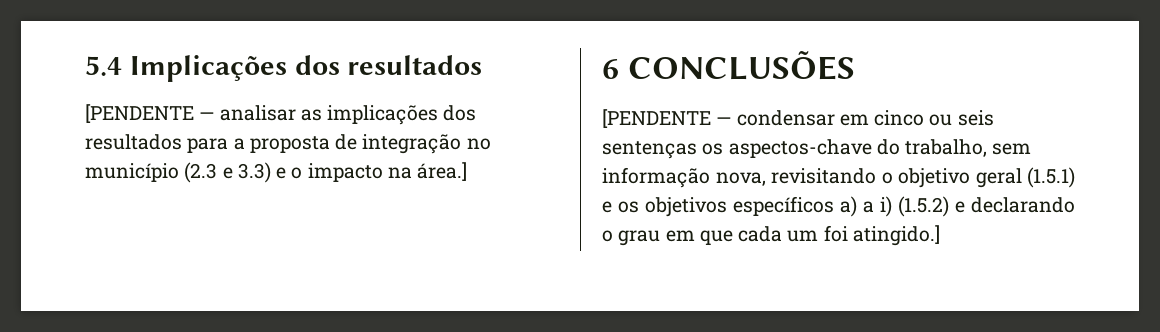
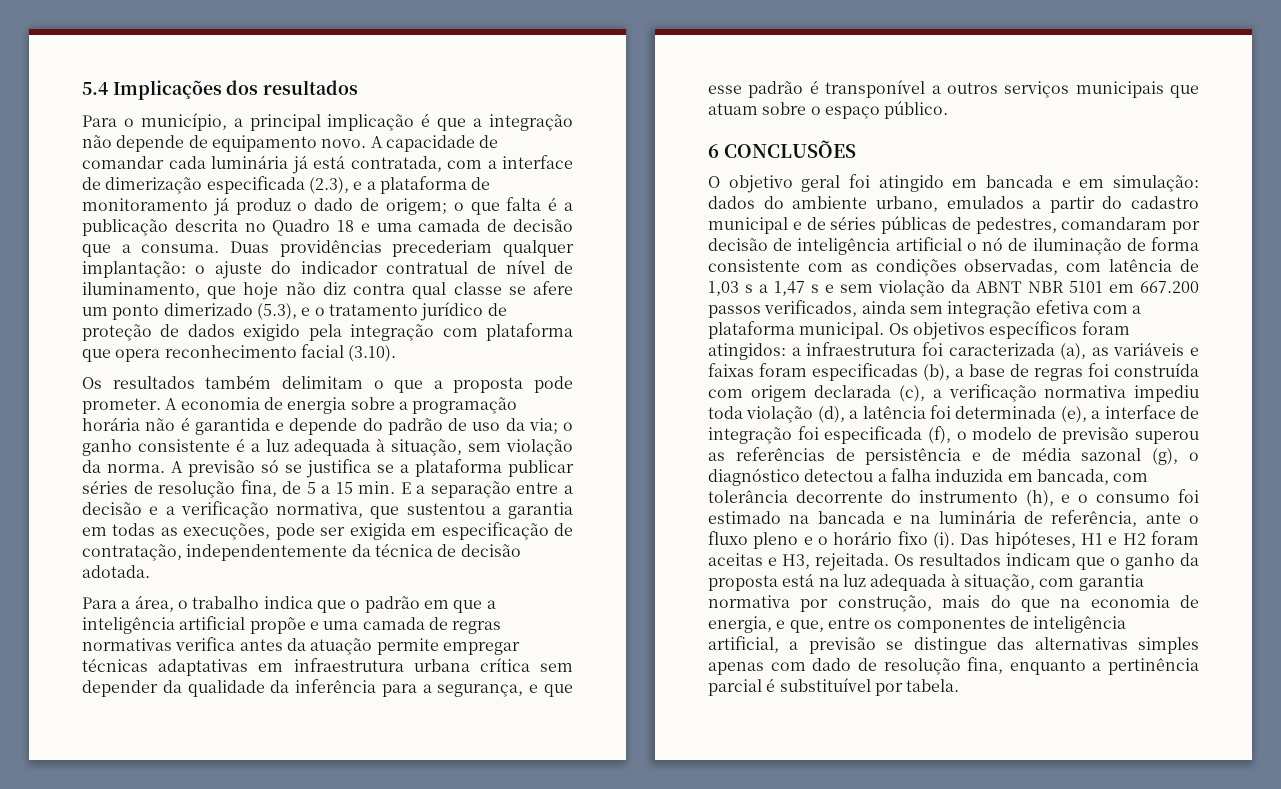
- [PENDENTE — analisar as implicações dos resultados para a proposta de integração no município (2.3 e 3.3) e o impacto na área.]
+ Para o município, a principal implicação é que a integração não depende de equipamento novo. A capacidade de comandar cada luminária já está contratada, com a interface de dimerização especificada (2.3), e a plataforma de monitoramento já produz o dado de origem; o que falta é a publicação descrita no Quadro 18 e uma camada de decisão que a consuma. Duas providências precederiam qualquer implantação: o ajuste do indicador contratual de nível de iluminamento, que hoje não diz contra qual classe se afere um ponto dimerizado (5.3), e o tratamento jurídico de proteção de dados exigido pela integração com plataforma que opera reconhecimento facial (3.10).
+ Os resultados também delimitam o que a proposta pode prometer. A economia de energia sobre a programação horária não é garantida e depende do padrão de uso da via; o ganho consistente é a luz adequada à situação, sem violação da norma. A previsão só se justifica se a plataforma publicar séries de resolução fina, de 5 a 15 min. E a separação entre a decisão e a verificação normativa, que sustentou a garantia em todas as execuções, pode ser exigida em especificação de contratação, independentemente da técnica de decisão adotada.
+ Para a área, o trabalho indica que o padrão em que a inteligência artificial propõe e uma camada de regras normativas verifica antes da atuação permite empregar técnicas adaptativas em infraestrutura urbana crítica sem depender da qualidade da inferência para a segurança, e que esse padrão é transponível a outros serviços municipais que atuam sobre o espaço público.
  6 CONCLUSÕES
- [PENDENTE — condensar em cinco ou seis sentenças os aspectos-chave do trabalho, sem informação nova, revisitando o objetivo geral (1.5.1) e os objetivos específicos a) a i) (1.5.2) e declarando o grau em que cada um foi atingido.]
+ O objetivo geral foi atingido em bancada e em simulação: dados do ambiente urbano, emulados a partir do cadastro municipal e de séries públicas de pedestres, comandaram por decisão de inteligência artificial o nó de iluminação de forma consistente com as condições observadas, com latência de 1,03 s a 1,47 s e sem violação da ABNT NBR 5101 em 667.200 passos verificados, ainda sem integração efetiva com a plataforma municipal. Os objetivos específicos foram atingidos: a infraestrutura foi caracterizada (a), as variáveis e faixas foram especificadas (b), a base de regras foi construída com origem declarada (c), a verificação normativa impediu toda violação (d), a latência foi determinada (e), a interface de integração foi especificada (f), o modelo de previsão superou as referências de persistência e de média sazonal (g), o diagnóstico detectou a falha induzida em bancada, com tolerância decorrente do instrumento (h), e o consumo foi estimado na bancada e na luminária de referência, ante o fluxo pleno e o horário fixo (i). Das hipóteses, H1 e H2 foram aceitas e H3, rejeitada. Os resultados indicam que o ganho da proposta está na luz adequada à situação, com garantia normativa por construção, mais do que na economia de energia, e que, entre os componentes de inteligência artificial, a previsão se distingue das alternativas simples apenas com dado de resolução fina, enquanto a pertinência parcial é substituível por tabela.

